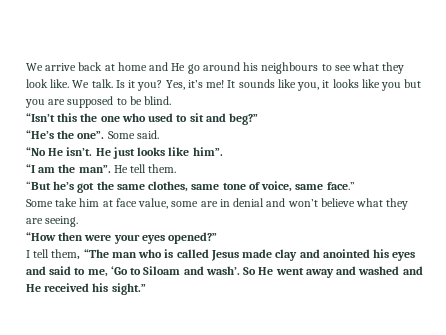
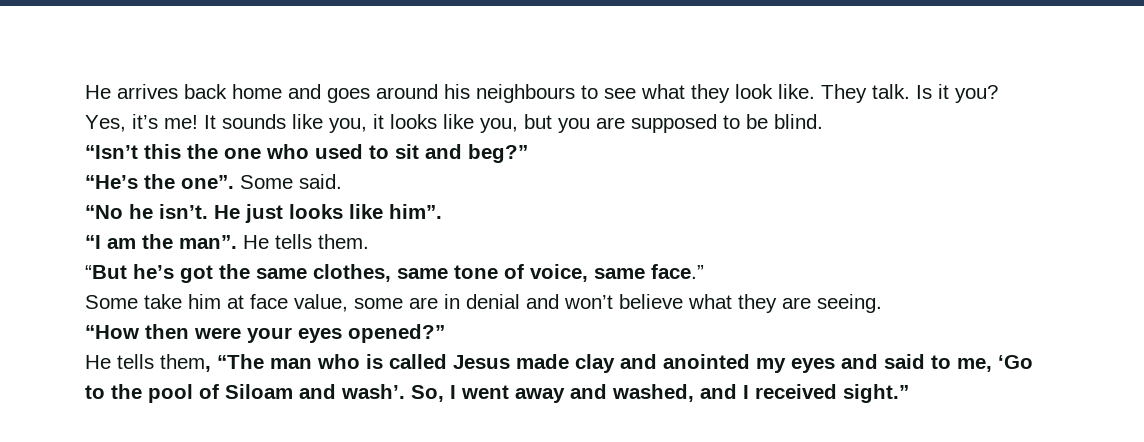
- We arrive back at home and He go around his neighbours to see what they look like.
+ He arrives back home and goes around his neighbours to see what they look like.
- We talk.
+ They talk.
- It sounds like you, it looks like you but you are supposed to be blind.
+ It sounds like you, it looks like you, but you are supposed to be blind.
- “No He isn’t.
+ “No he isn’t.
- He tell them.
+ He tells them.
- I tell them, “The man who is called Jesus made clay and anointed his eyes and said to me, ‘Go to Siloam and wash’.
+ He tells them, “The man who is called Jesus made clay and anointed my eyes and said to me, ‘Go to the pool of Siloam and wash’.
- So He went away and washed and He received his sight.”
+ So, I went away and washed, and I received sight.”

